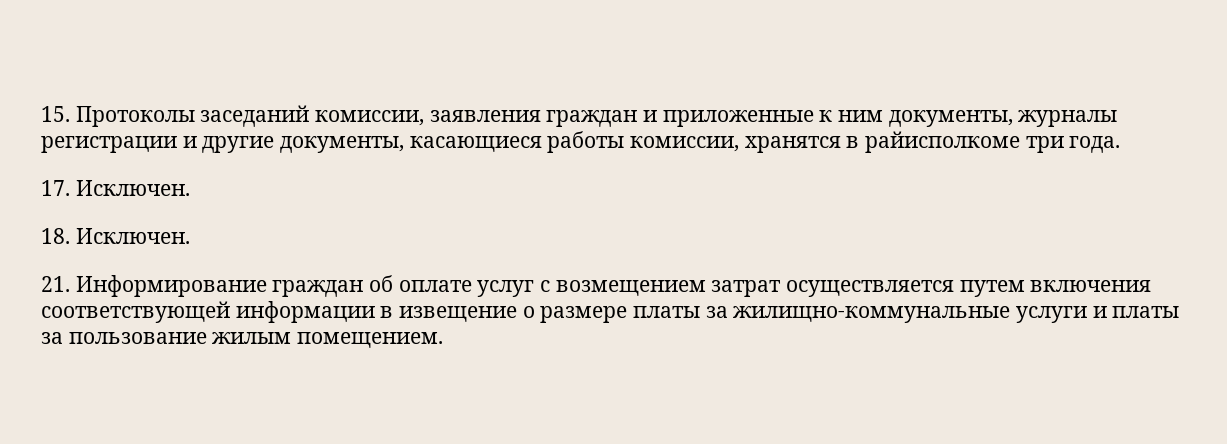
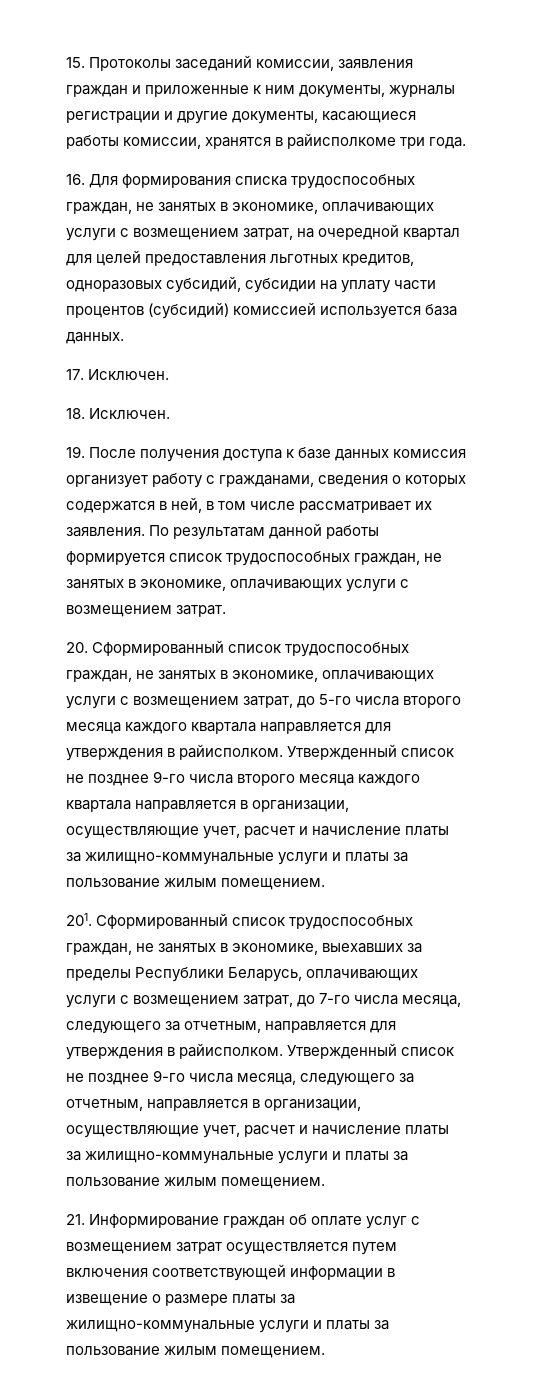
+ 16. Для формирования списка трудоспособных граждан, не занятых в экономике, оплачивающих услуги с возмещением затрат, на очередной квартал для целей предоставления льготных кредитов, одноразовых субсидий, субсидии на уплату части процентов (субсидий) комиссией используется база данных.
  17. Исключен.
  18. Исключен.
+ 19. После получения доступа к базе данных комиссия организует работу с гражданами, сведения о которых содержатся в ней, в том числе рассматривает их заявления. По результатам данной работы формируется список трудоспособных граждан, не занятых в экономике, оплачивающих услуги с возмещением затрат.
+ 20. Сформированный список трудоспособных граждан, не занятых в экономике, оплачивающих услуги с возмещением затрат, до 5-го числа второго месяца каждого квартала направляется для утверждения в райисполком. Утвержденный список не позднее 9-го числа второго месяца каждого квартала направляется в организации, осуществляющие учет, расчет и начисление платы за жилищно-коммунальные услуги и платы за пользование жилым помещением.
+ 201. Сформированный список трудоспособных граждан, не занятых в экономике, выехавших за пределы Республики Беларусь, оплачивающих услуги с возмещением затрат, до 7-го числа месяца, следующего за отчетным, направляется для утверждения в райисполком. Утвержденный список не позднее 9-го числа месяца, следующего за отчетным, направляется в организации, осуществляющие учет, расчет и начисление платы за жилищно-коммунальные услуги и платы за пользование жилым помещением.

